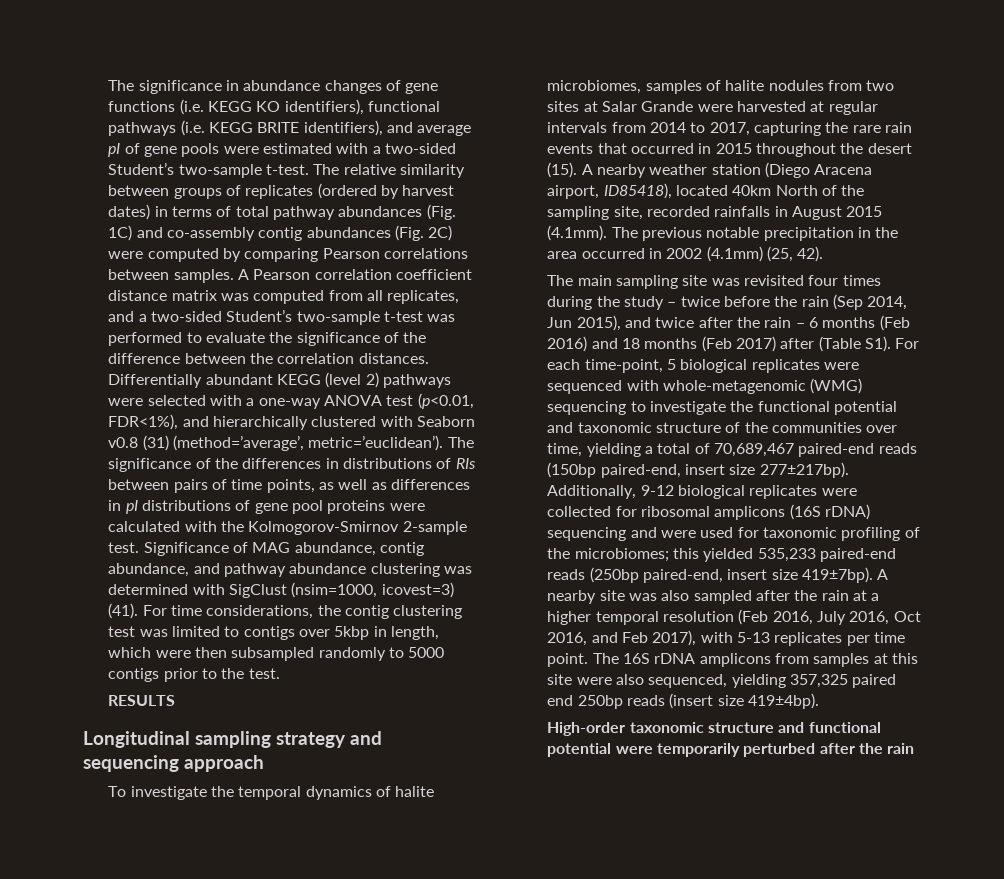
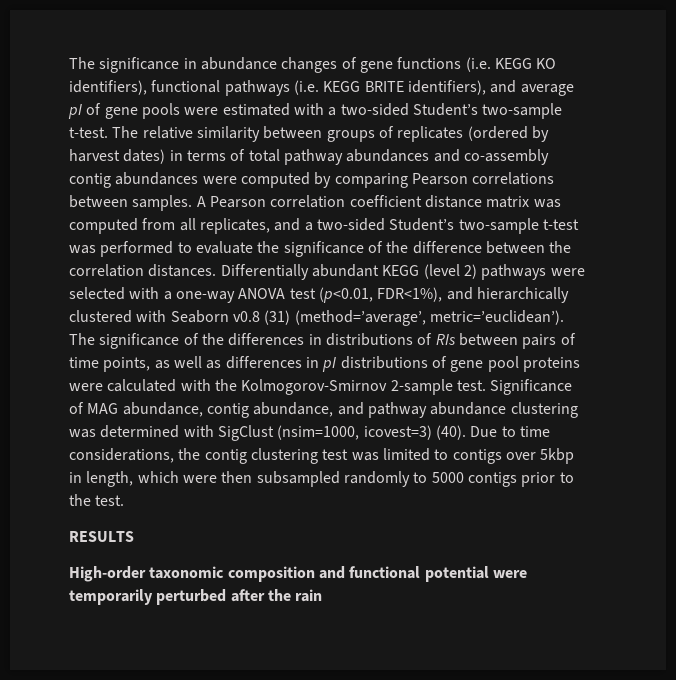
- The relative similarity between groups of replicates (ordered by harvest dates) in terms of total pathway abundances (Fig. 1C) and co-assembly contig abundances (Fig. 2C) were computed by comparing Pearson correlations between samples.
+ The relative similarity between groups of replicates (ordered by harvest dates) in terms of total pathway abundances and co-assembly contig abundances were computed by comparing Pearson correlations between samples.
- Significance of MAG abundance, contig abundance, and pathway abundance clustering was determined with SigClust (nsim=1000, icovest=3) (41). For time considerations, the contig clustering test was limited to contigs over 5kbp in length, which were then subsampled randomly to 5000 contigs prior to the test.
+ Significance of MAG abundance, contig abundance, and pathway abundance clustering was determined with SigClust (nsim=1000, icovest=3) (40). Due to time considerations, the contig clustering test was limited to contigs over 5kbp in length, which were then subsampled randomly to 5000 contigs prior to the test.
- Longitudinal sampling strategy and sequencing approach
- To investigate the temporal dynamics of halite microbiomes, samples of halite nodules from two sites at Salar Grande were harvested at regular intervals from 2014 to 2017, capturing the rare rain events that occurred in 2015 throughout the desert (15). A nearby weather station (Diego Aracena airport, ID85418), located 40km North of the sampling site, recorded rainfalls in August 2015 (4.1mm). The previous notable precipitation in the area occurred in 2002 (4.1mm) (25, 42).
- The main sampling site was revisited four times during the study – twice before the rain (Sep 2014, Jun 2015), and twice after the rain – 6 months (Feb 2016) and 18 months (Feb 2017) after (Table S1). For each time-point, 5 biological replicates were sequenced with whole-metagenomic (WMG) sequencing to investigate the functional potential and taxonomic structure of the communities over time, yielding a total of 70,689,467 paired-end reads (150bp paired-end, insert size 277±217bp). Additionally, 9-12 biological replicates were collected for ribosomal amplicons (16S rDNA) sequencing and were used for taxonomic profiling of the microbiomes; this yielded 535,233 paired-end reads (250bp paired-end, insert size 419±7bp). A nearby site was also sampled after the rain at a higher temporal resolution (Feb 2016, July 2016, Oct 2016, and Feb 2017), with 5-13 replicates per time point. The 16S rDNA amplicons from samples at this site were also sequenced, yielding 357,325 paired end 250bp reads (insert size 419±4bp).
- High-order taxonomic structure and functional potential were temporarily perturbed after the rain
+ High-order taxonomic composition and functional potential were temporarily perturbed after the rain

